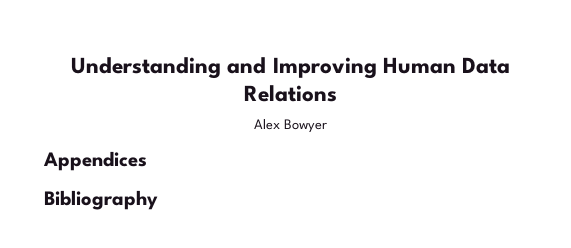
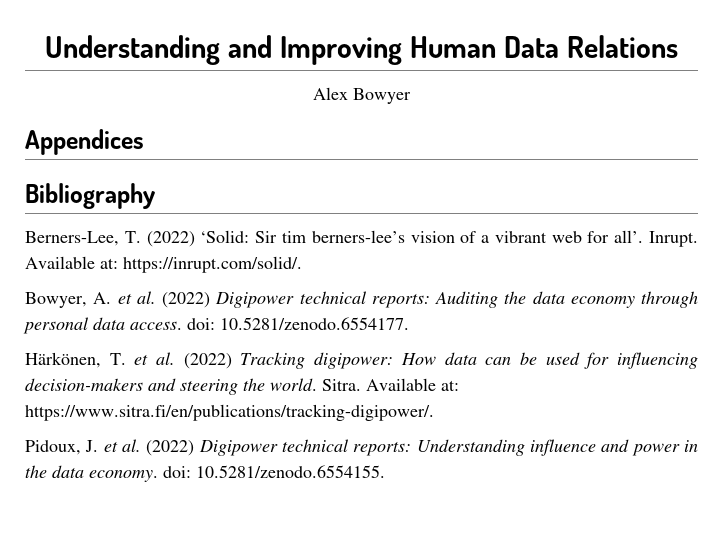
+ Berners-Lee, T. (2022) ‘Solid: Sir tim berners-lee’s vision of a vibrant web for all’. Inrupt. Available at: https://inrupt.com/solid/.
+ Bowyer, A. et al. (2022) Digipower technical reports: Auditing the data economy through personal data access. doi: 10.5281/zenodo.6554177.
+ Härkönen, T. et al. (2022) Tracking digipower: How data can be used for influencing decision-makers and steering the world. Sitra. Available at: https://www.sitra.fi/en/publications/tracking-digipower/.
+ Pidoux, J. et al. (2022) Digipower technical reports: Understanding influence and power in the data economy. doi: 10.5281/zenodo.6554155.

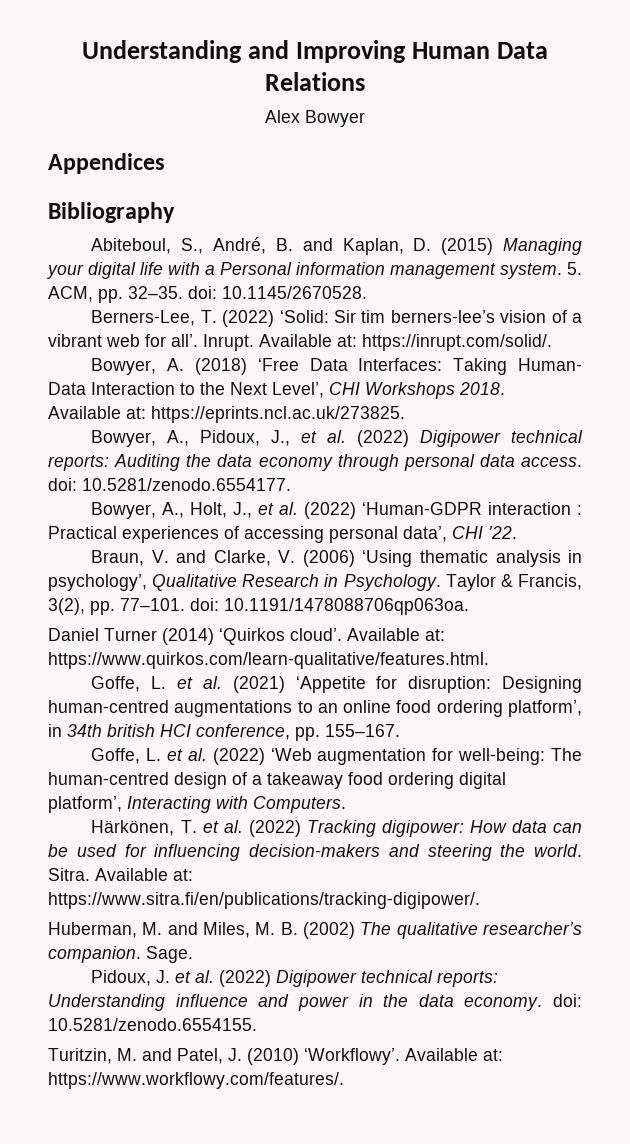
+ Abiteboul, S., André, B. and Kaplan, D. (2015) Managing your digital life with a Personal information management system. 5. ACM, pp. 32–35. doi: 10.1145/2670528.
- Bowyer, A. et al. (2022) Digipower technical reports: Auditing the data economy through personal data access. doi: 10.5281/zenodo.6554177.
+ Bowyer, A. (2018) ‘Free Data Interfaces: Taking Human- Data Interaction to the Next Level’, CHI Workshops 2018. Available at: https://eprints.ncl.ac.uk/273825.
+ Bowyer, A., Pidoux, J., et al. (2022) Digipower technical reports: Auditing the data economy through personal data access. doi: 10.5281/zenodo.6554177.
+ Bowyer, A., Holt, J., et al. (2022) ‘Human-GDPR interaction : Practical experiences of accessing personal data’, CHI ’22.
+ Braun, V. and Clarke, V. (2006) ‘Using thematic analysis in psychology’, Qualitative Research in Psychology. Taylor & Francis, 3(2), pp. 77–101. doi: 10.1191/1478088706qp063oa.
+ Daniel Turner (2014) ‘Quirkos cloud’. Available at: https://www.quirkos.com/learn-qualitative/features.html.
+ Goffe, L. et al. (2021) ‘Appetite for disruption: Designing human-centred augmentations to an online food ordering platform’, in 34th british HCI conference, pp. 155–167.
+ Goffe, L. et al. (2022) ‘Web augmentation for well-being: The human-centred design of a takeaway food ordering digital platform’, Interacting with Computers.
+ Huberman, M. and Miles, M. B. (2002) The qualitative researcher’s companion. Sage.
+ Turitzin, M. and Patel, J. (2010) ‘Workflowy’. Available at: https://www.workflowy.com/features/.

